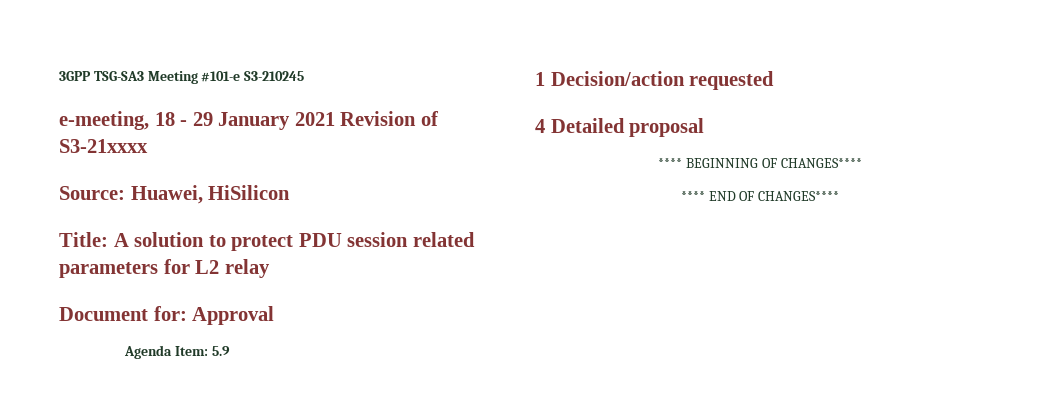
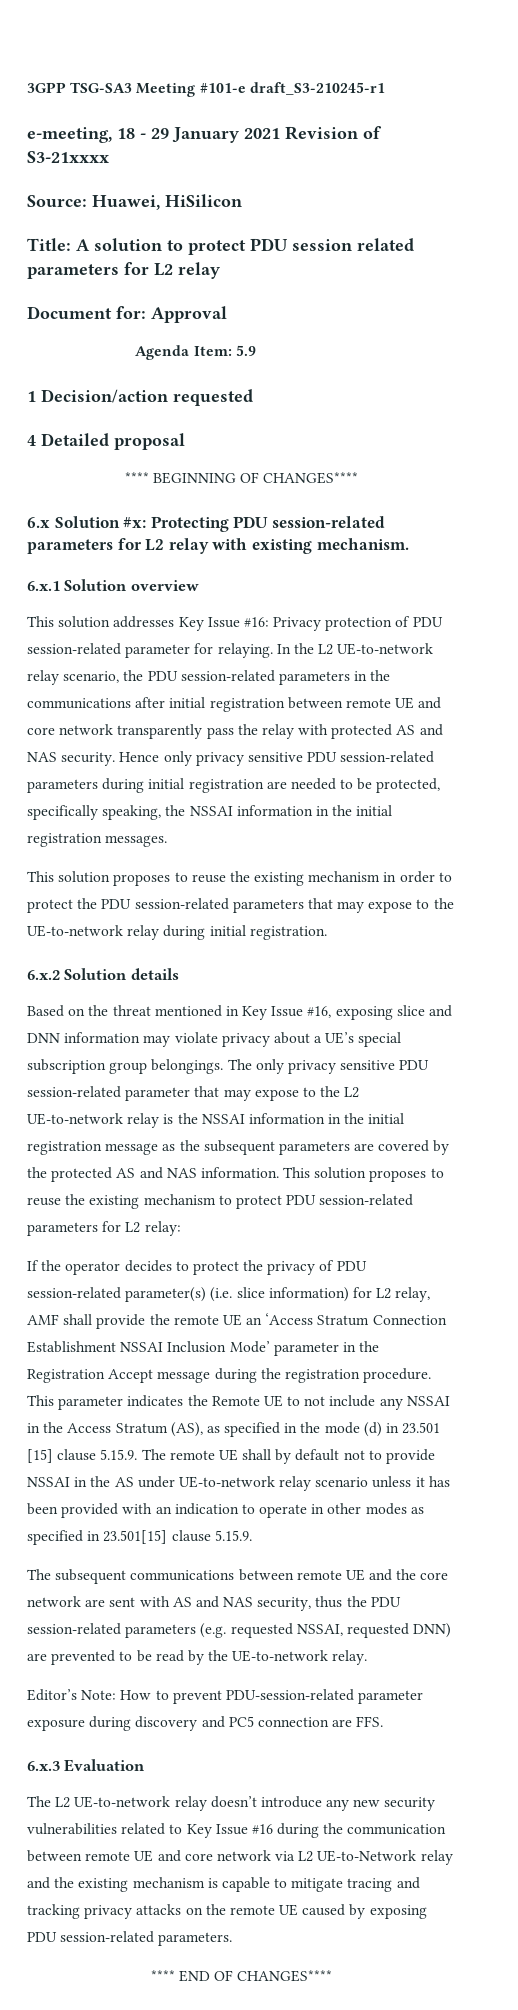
- 3GPP TSG-SA3 Meeting #101-e S3-210245
+ 3GPP TSG-SA3 Meeting #101-e draft_S3-210245-r1
+ 6.x Solution #x: Protecting PDU session-related parameters for L2 relay with existing mechanism.
+ 6.x.1 Solution overview
+ This solution addresses Key Issue #16: Privacy protection of PDU session-related parameter for relaying. In the L2 UE-to-network relay scenario, the PDU session-related parameters in the communications after initial registration between remote UE and core network transparently pass the relay with protected AS and NAS security. Hence only privacy sensitive PDU session-related parameters during initial registration are needed to be protected, specifically speaking, the NSSAI information in the initial registration messages.
+ This solution proposes to reuse the existing mechanism in order to protect the PDU session-related parameters that may expose to the UE-to-network relay during initial registration.
+ 6.x.2 Solution details
+ Based on the threat mentioned in Key Issue #16, exposing slice and DNN information may violate privacy about a UE’s special subscription group belongings. The only privacy sensitive PDU session-related parameter that may expose to the L2 UE-to-network relay is the NSSAI information in the initial registration message as the subsequent parameters are covered by the protected AS and NAS information. This solution proposes to reuse the existing mechanism to protect PDU session-related parameters for L2 relay:
+ If the operator decides to protect the privacy of PDU session-related parameter(s) (i.e. slice information) for L2 relay, AMF shall provide the remote UE an ‘Access Stratum Connection Establishment NSSAI Inclusion Mode’ parameter in the Registration Accept message during the registration procedure. This parameter indicates the Remote UE to not include any NSSAI in the Access Stratum (AS), as specified in the mode (d) in 23.501 [15] clause 5.15.9. The remote UE shall by default not to provide NSSAI in the AS under UE-to-network relay scenario unless it has been provided with an indication to operate in other modes as specified in 23.501[15] clause 5.15.9.
+ The subsequent communications between remote UE and the core network are sent with AS and NAS security, thus the PDU session-related parameters (e.g. requested NSSAI, requested DNN) are prevented to be read by the UE-to-network relay.
+ Editor’s Note: How to prevent PDU-session-related parameter exposure during discovery and PC5 connection are FFS.
+ 6.x.3 Evaluation
+ The L2 UE-to-network relay doesn’t introduce any new security vulnerabilities related to Key Issue #16 during the communication between remote UE and core network via L2 UE-to-Network relay and the existing mechanism is capable to mitigate tracing and tracking privacy attacks on the remote UE caused by exposing PDU session-related parameters.

